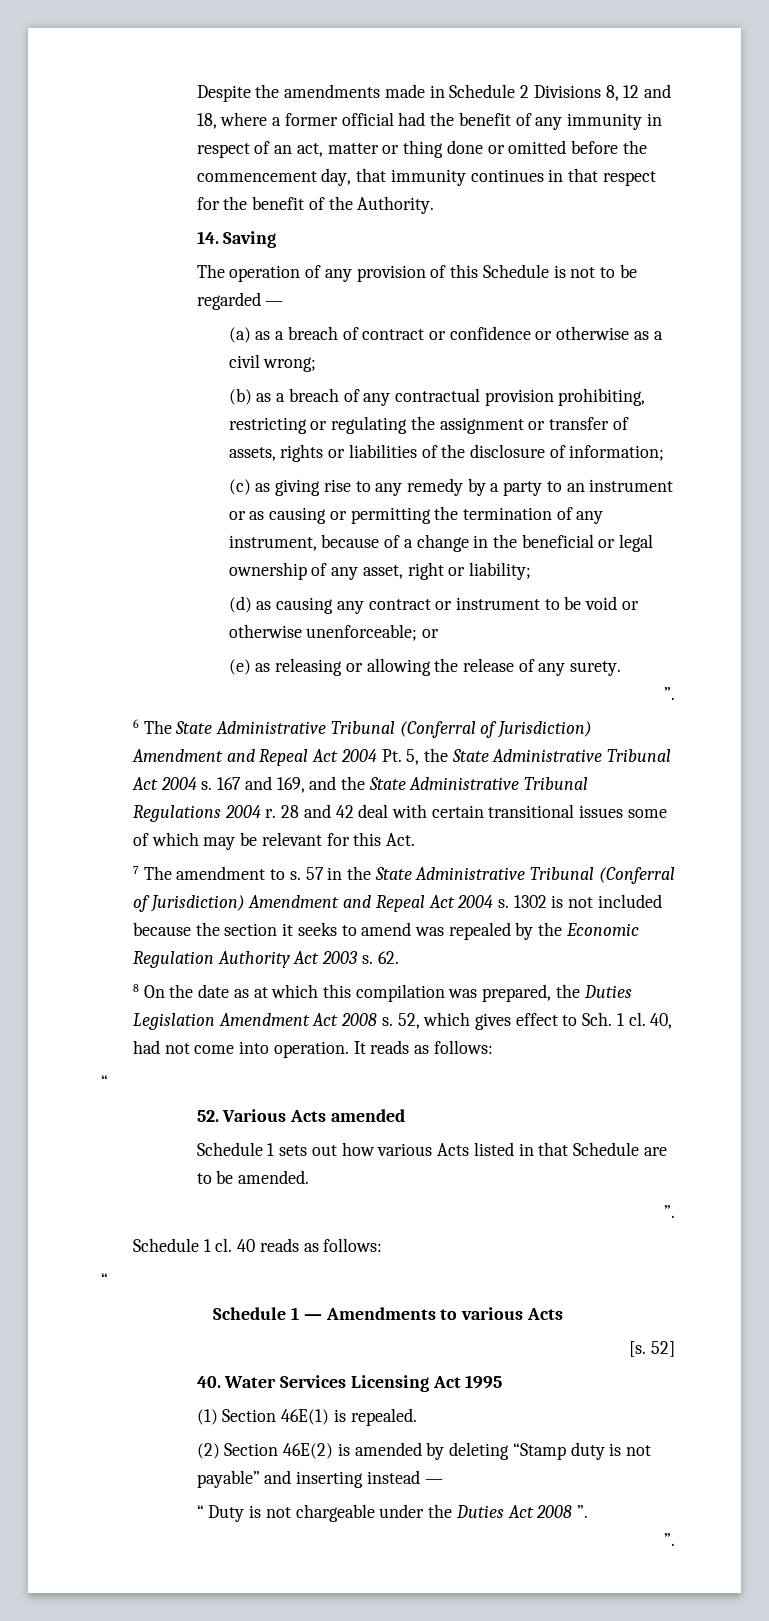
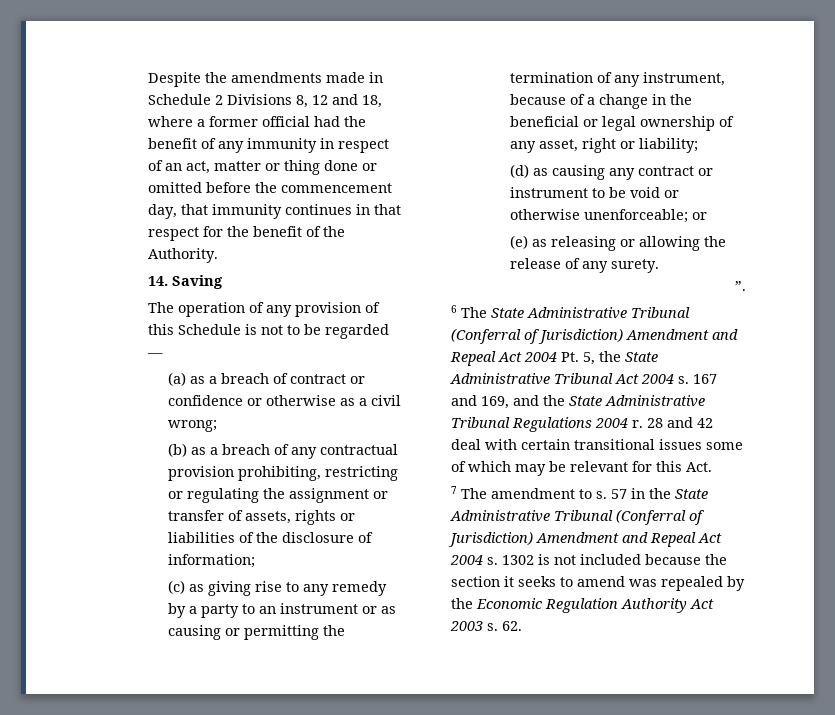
- 8 On the date as at which this compilation was prepared, the Duties Legislation Amendment Act 2008 s. 52, which gives effect to Sch. 1 cl. 40, had not come into operation. It reads as follows:
- “
- 52. Various Acts amended
- Schedule 1 sets out how various Acts listed in that Schedule are to be amended.
- ”.
- Schedule 1 cl. 40 reads as follows:
- “
- Schedule 1 — Amendments to various Acts
- [s. 52]
- 40. Water Services Licensing Act 1995
- (1) Section 46E(1) is repealed.
- (2) Section 46E(2) is amended by deleting “Stamp duty is not payable” and inserting instead —
- “ Duty is not chargeable under the Duties Act 2008 ”.
- ”.

